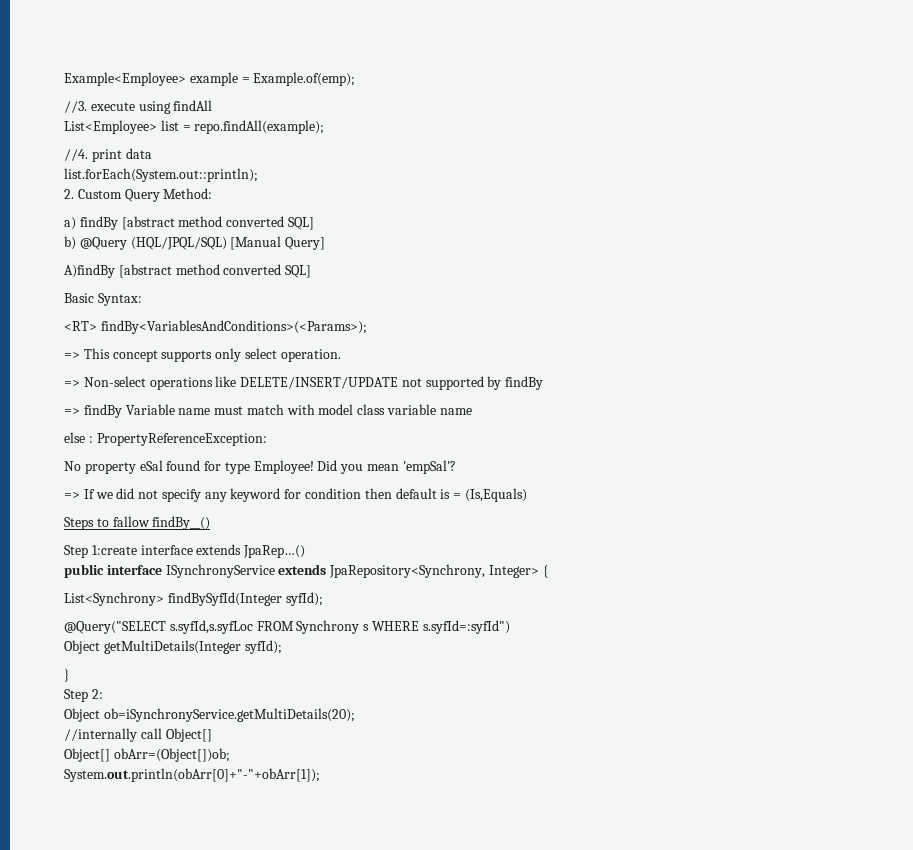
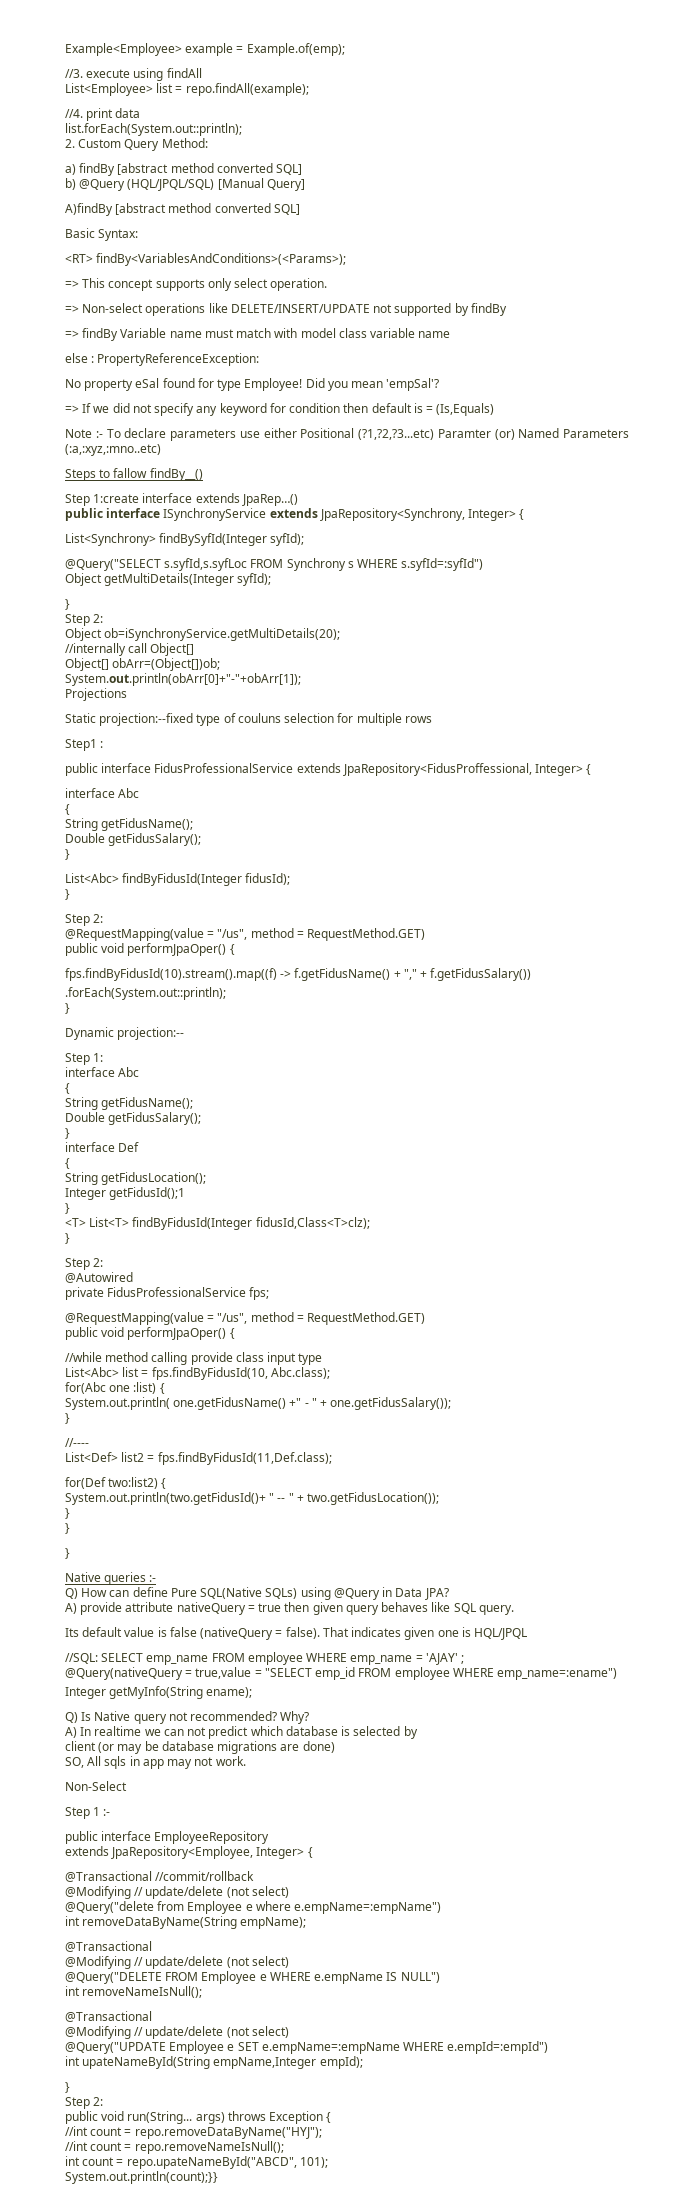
+ Note :- To declare parameters use either Positional (?1,?2,?3...etc) Paramter (or) Named Parameters (:a,:xyz,:mno..etc)
+ Projections
+ Static projection:--fixed type of couluns selection for multiple rows
+ Step1 :
+ public interface FidusProfessionalService extends JpaRepository<FidusProffessional, Integer> {
+ interface Abc
+ {
+ String getFidusName();
+ Double getFidusSalary();
+ }
+ List<Abc> findByFidusId(Integer fidusId);
+ }
+ Step 2:
+ @RequestMapping(value = "/us", method = RequestMethod.GET)
+ public void performJpaOper() {
+ fps.findByFidusId(10).stream().map((f) -> f.getFidusName() + "," + f.getFidusSalary())
+ .forEach(System.out::println);
+ }
+ Dynamic projection:--
+ Step 1:
+ interface Abc
+ {
+ String getFidusName();
+ Double getFidusSalary();
+ }
+ interface Def
+ {
+ String getFidusLocation();
+ Integer getFidusId();1
+ }
+ <T> List<T> findByFidusId(Integer fidusId,Class<T>clz);
+ }
+ Step 2:
+ @Autowired
+ private FidusProfessionalService fps;
+ @RequestMapping(value = "/us", method = RequestMethod.GET)
+ public void performJpaOper() {
+ //while method calling provide class input type
+ List<Abc> list = fps.findByFidusId(10, Abc.class);
+ for(Abc one :list) {
+ System.out.println( one.getFidusName() +" - " + one.getFidusSalary());
+ }
+ //----
+ List<Def> list2 = fps.findByFidusId(11,Def.class);
+ for(Def two:list2) {
+ System.out.println(two.getFidusId()+ " -- " + two.getFidusLocation());
+ }
+ }
+ }
+ Native queries :-
+ Q) How can define Pure SQL(Native SQLs) using @Query in Data JPA?
+ A) provide attribute nativeQuery = true then given query behaves like SQL query.
+ Its default value is false (nativeQuery = false). That indicates given one is HQL/JPQL
+ //SQL: SELECT emp_name FROM employee WHERE emp_name = 'AJAY' ;
+ @Query(nativeQuery = true,value = "SELECT emp_id FROM employee WHERE emp_name=:ename")
+ Integer getMyInfo(String ename);
+ Q) Is Native query not recommended? Why?
+ A) In realtime we can not predict which database is selected by
+ client (or may be database migrations are done)
+ SO, All sqls in app may not work.
+ Non-Select
+ Step 1 :-
+ public interface EmployeeRepository
+ extends JpaRepository<Employee, Integer> {
+ @Transactional //commit/rollback
+ @Modifying // update/delete (not select)
+ @Query("delete from Employee e where e.empName=:empName")
+ int removeDataByName(String empName);
+ @Transactional
+ @Modifying // update/delete (not select)
+ @Query("DELETE FROM Employee e WHERE e.empName IS NULL")
+ int removeNameIsNull();
+ @Transactional
+ @Modifying // update/delete (not select)
+ @Query("UPDATE Employee e SET e.empName=:empName WHERE e.empId=:empId")
+ int upateNameById(String empName,Integer empId);
+ }
+ Step 2:
+ public void run(String... args) throws Exception {
+ //int count = repo.removeDataByName("HYJ");
+ //int count = repo.removeNameIsNull();
+ int count = repo.upateNameById("ABCD", 101);
+ System.out.println(count);}}

